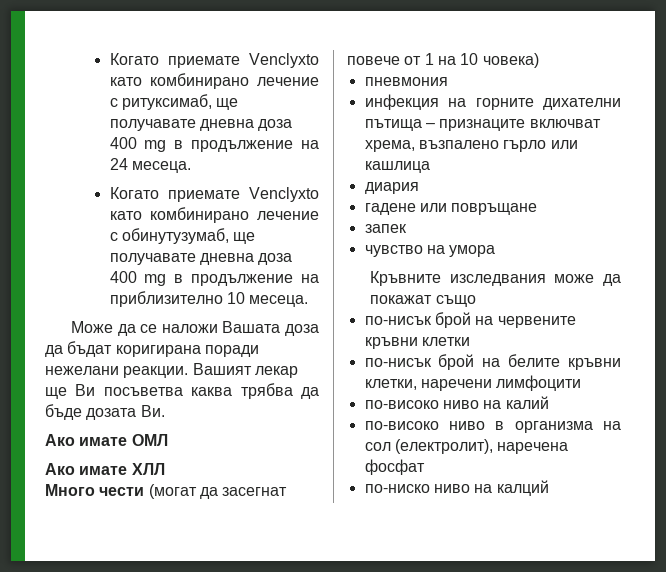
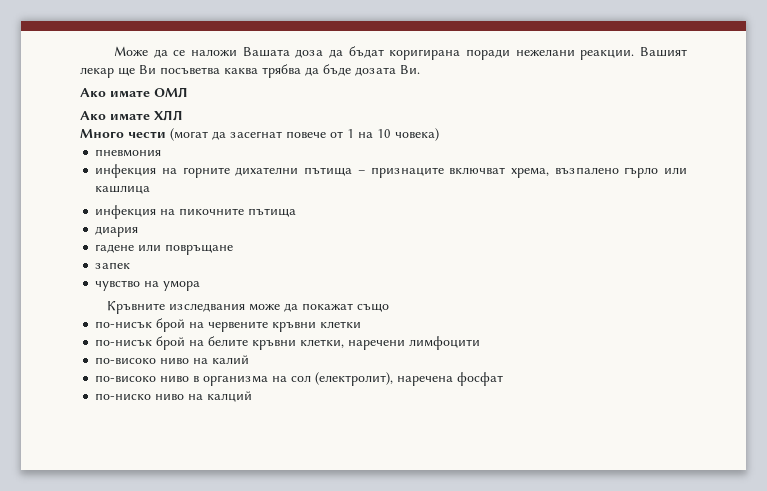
- Когато приемате Venclyxto като комбинирано лечение с ритуксимаб, ще получавате дневна доза 400 mg в продължение на 24 месеца.
- Когато приемате Venclyxto като комбинирано лечение с обинутузумаб, ще получавате дневна доза 400 mg в продължение на приблизително 10 месеца.
+ инфекция на пикочните пътища

